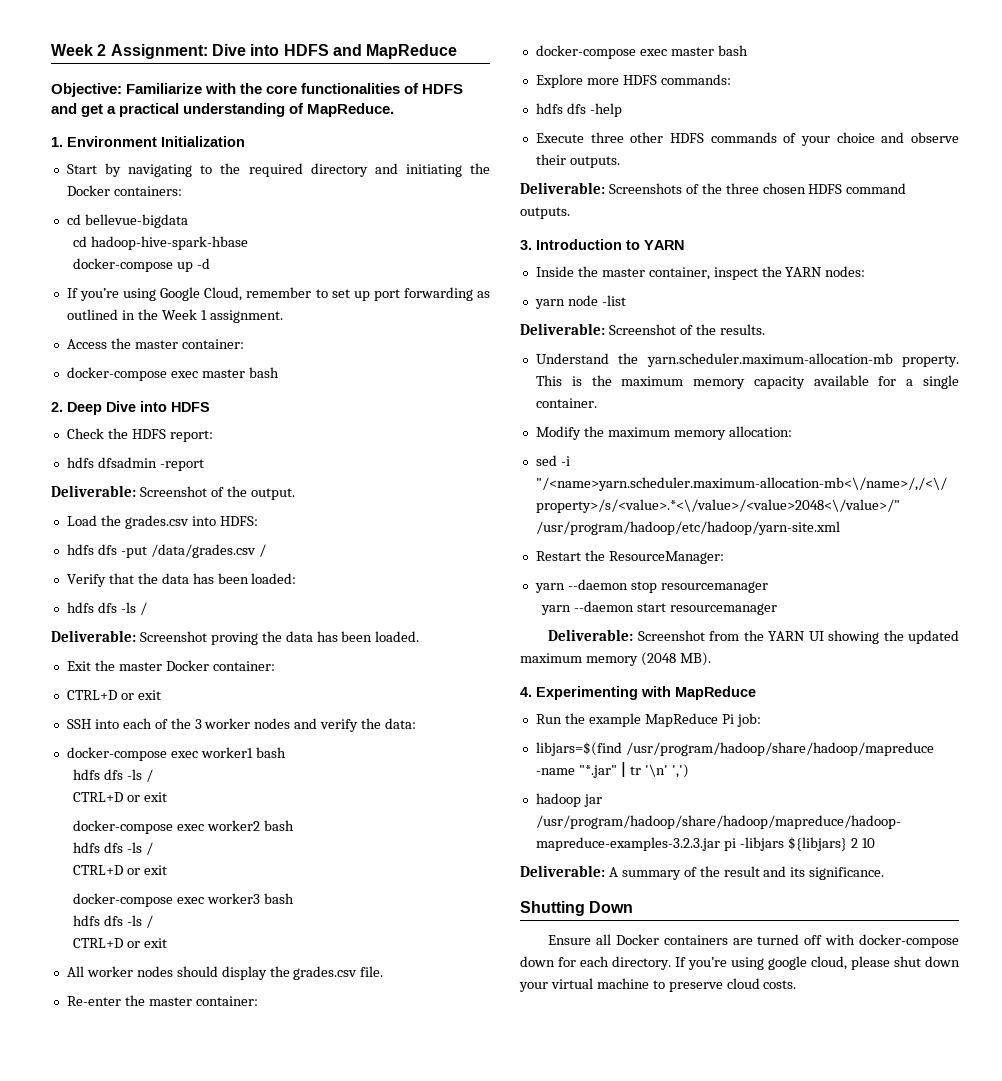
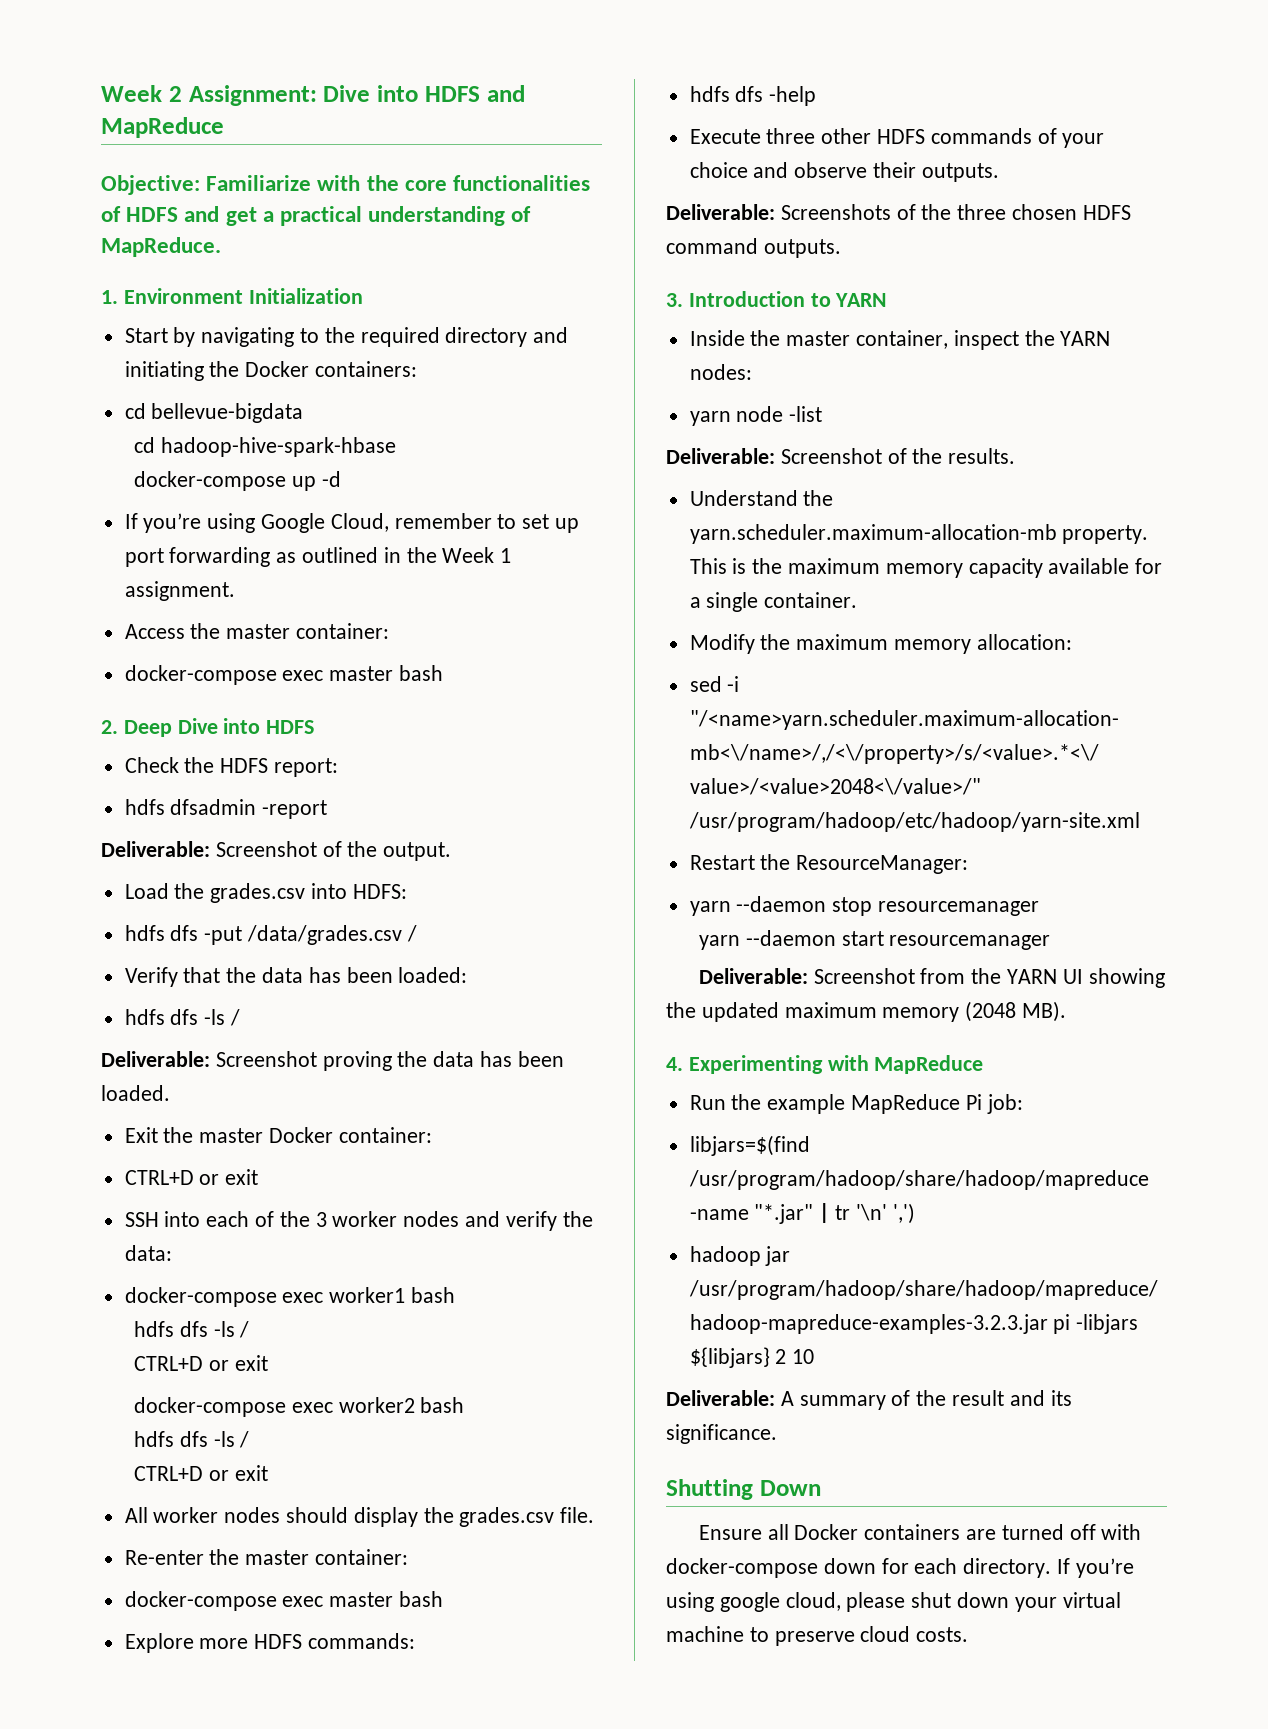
- docker-compose exec worker3 bash
- hdfs dfs -ls /
- CTRL+D or exit

